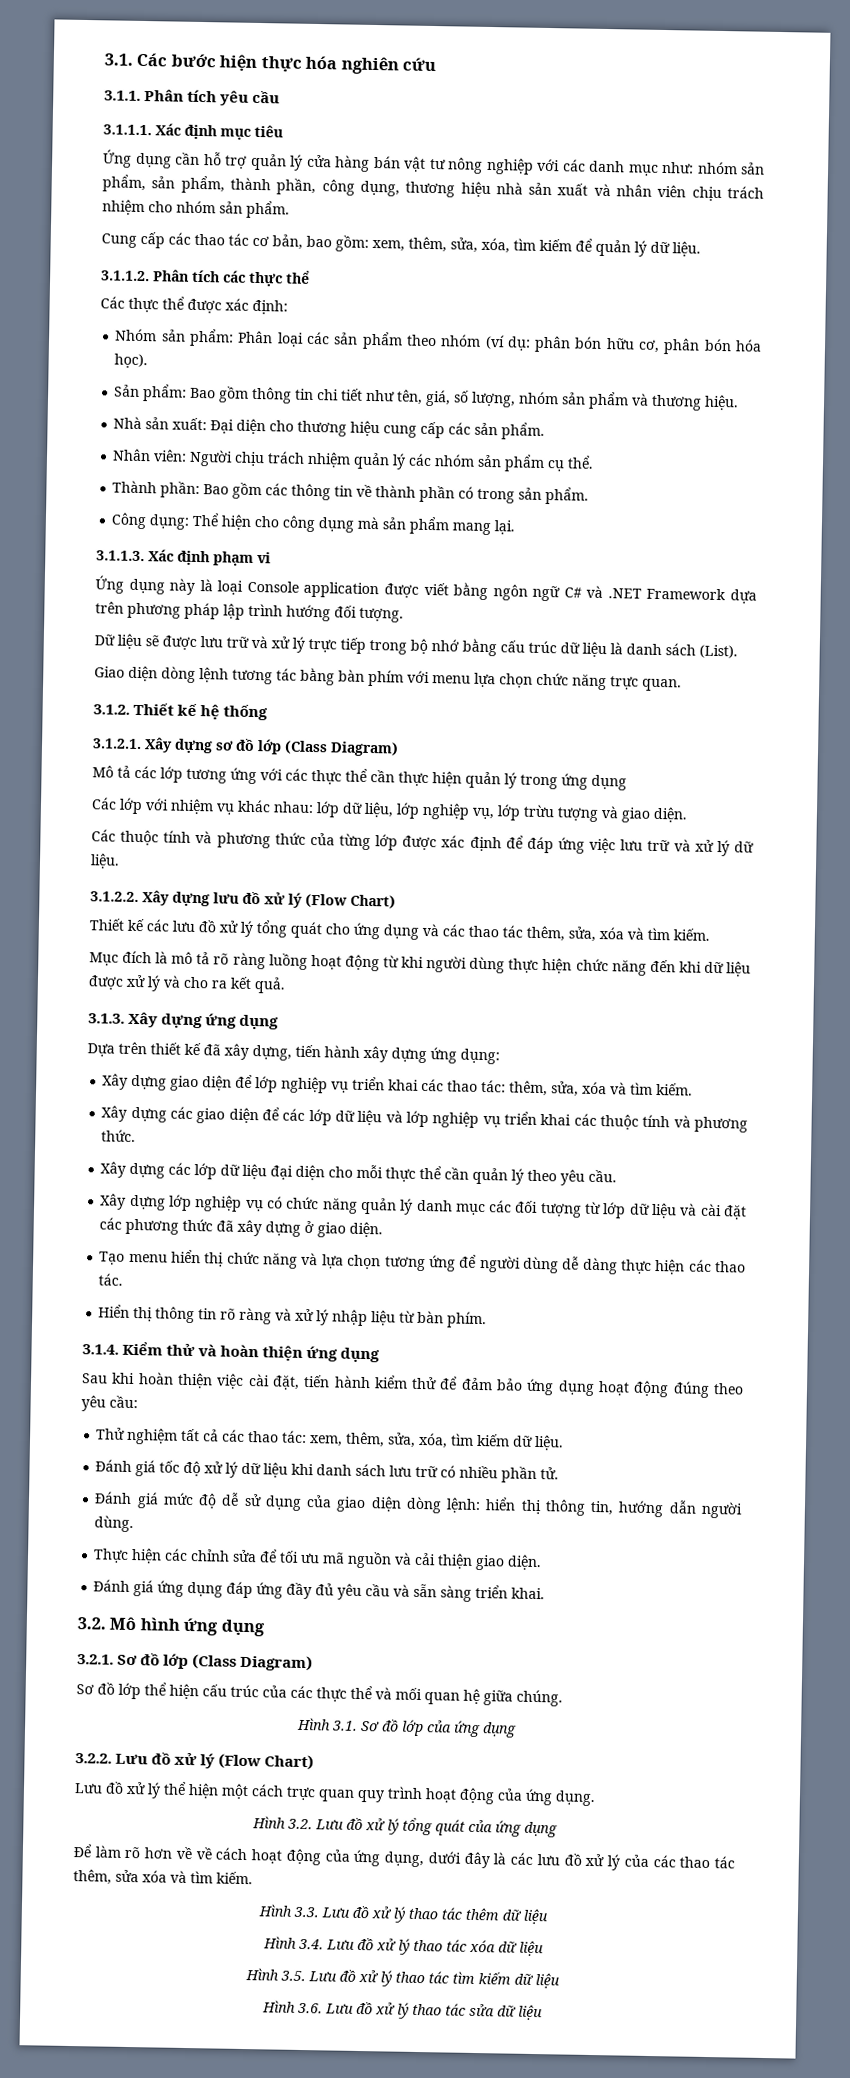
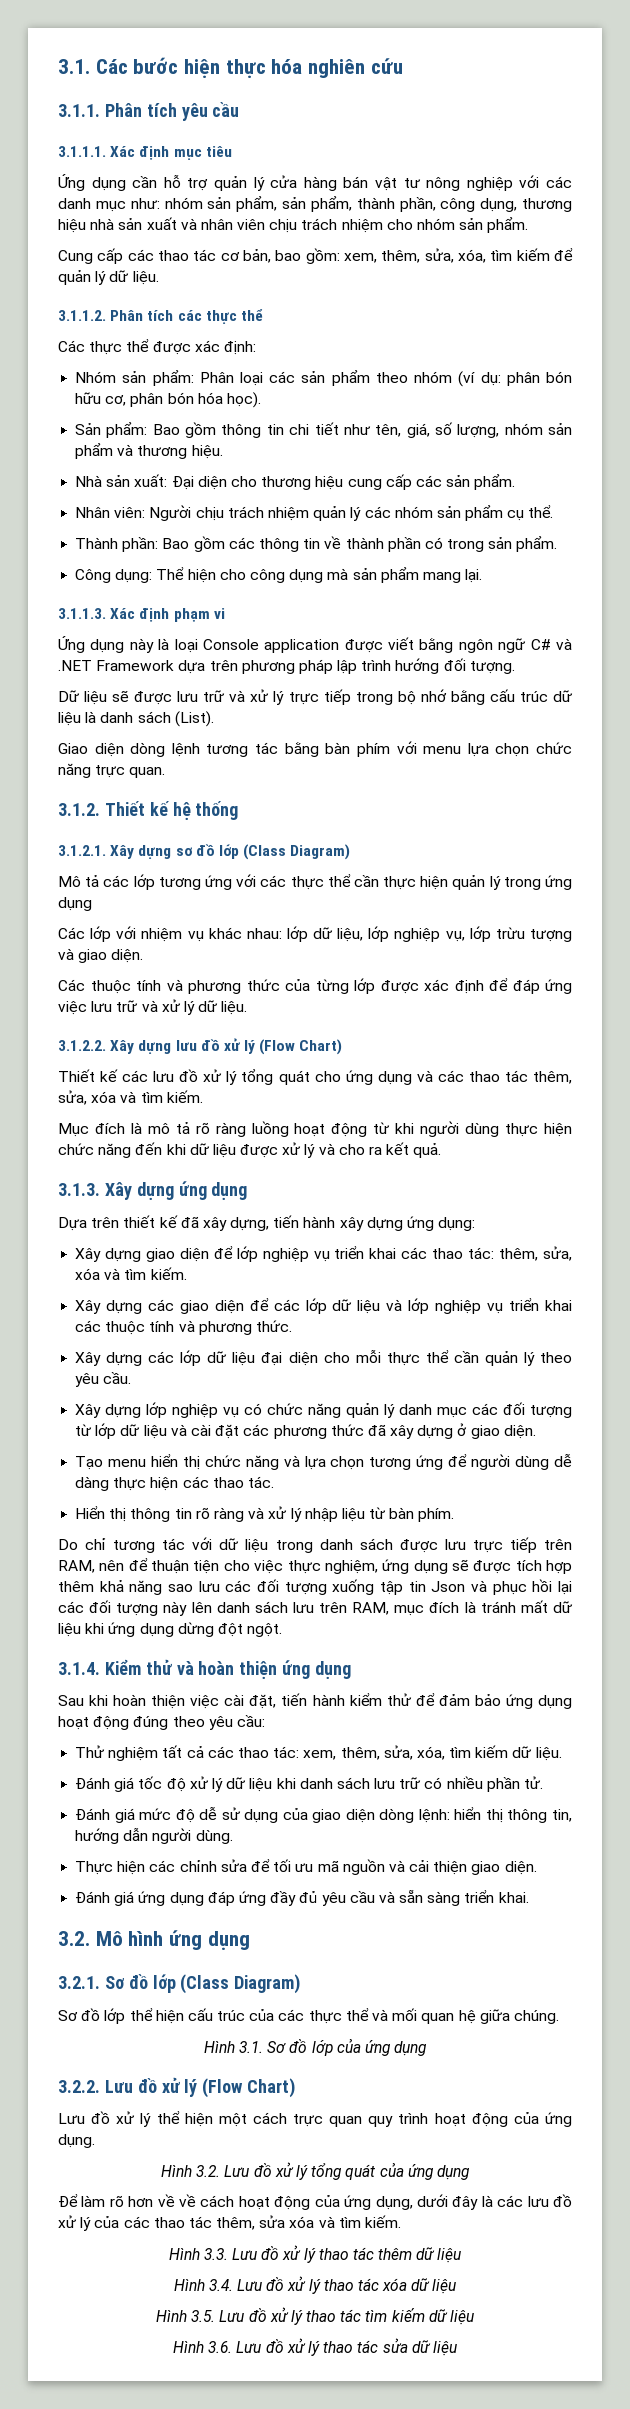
+ Do chỉ tương tác với dữ liệu trong danh sách được lưu trực tiếp trên RAM, nên để thuận tiện cho việc thực nghiệm, ứng dụng sẽ được tích hợp thêm khả năng sao lưu các đối tượng xuống tập tin Json và phục hồi lại các đối tượng này lên danh sách lưu trên RAM, mục đích là tránh mất dữ liệu khi ứng dụng dừng đột ngột.

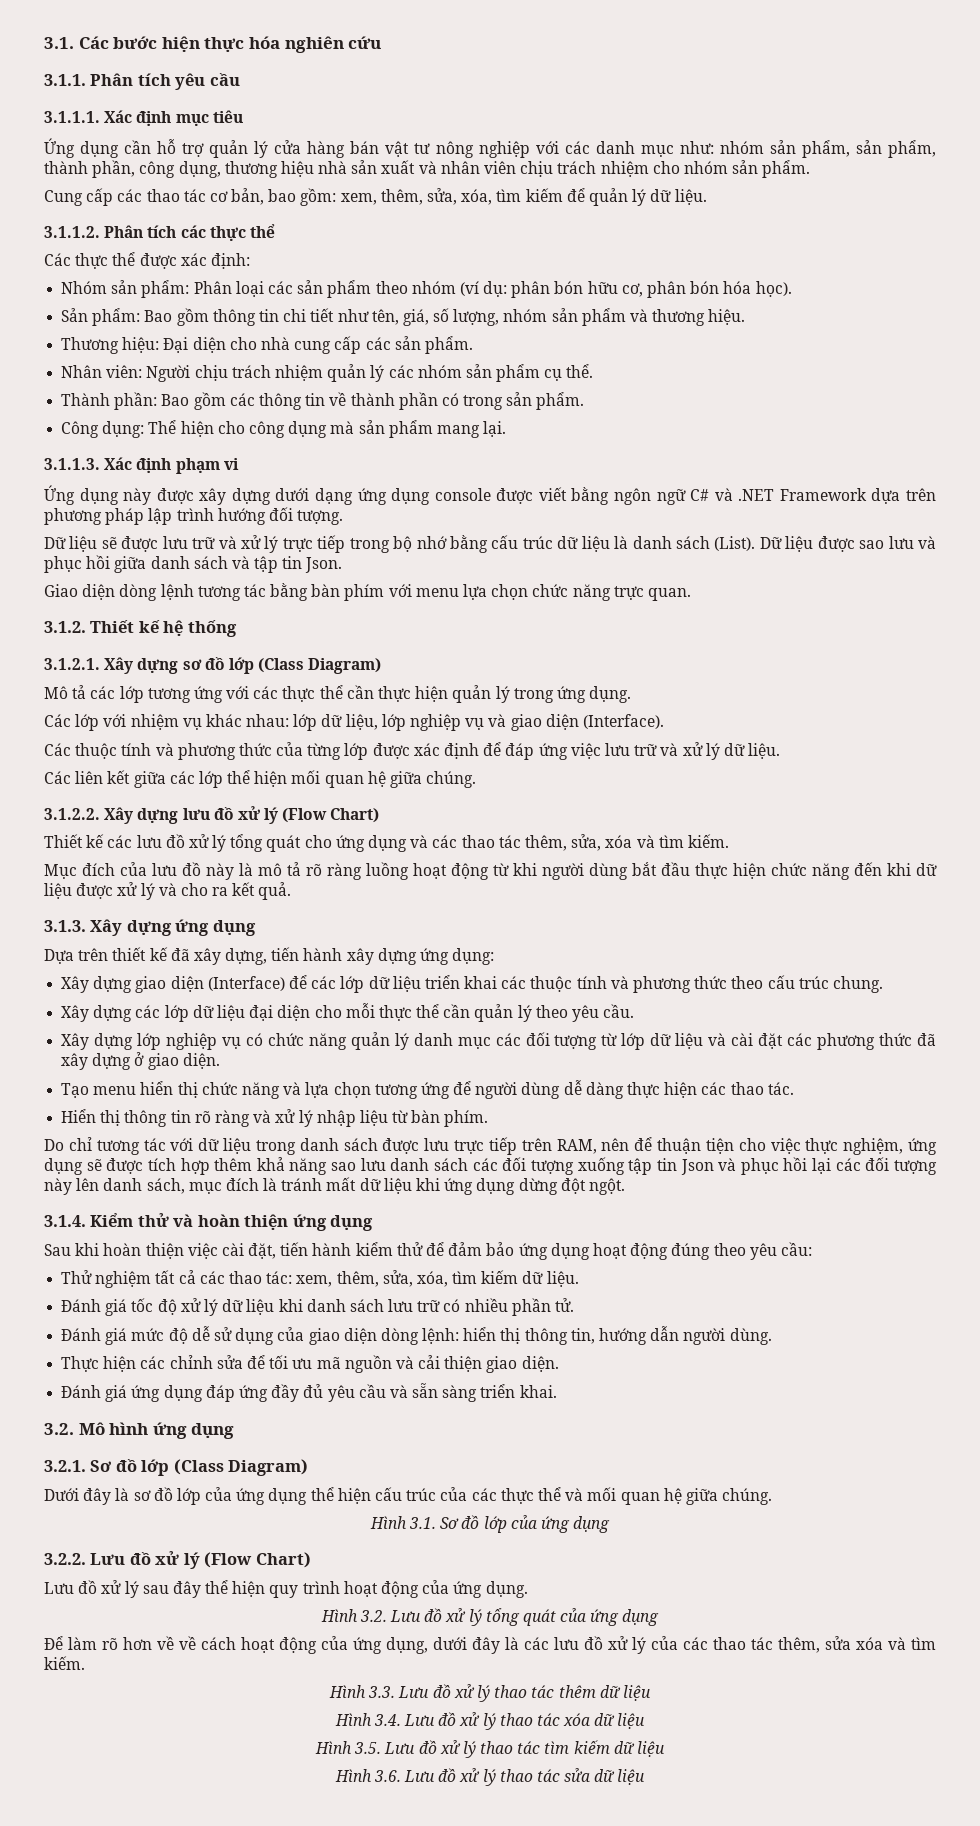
- Nhà sản xuất: Đại diện cho thương hiệu cung cấp các sản phẩm.
+ Thương hiệu: Đại diện cho nhà cung cấp các sản phẩm.
- Ứng dụng này là loại Console application được viết bằng ngôn ngữ C# và .NET Framework dựa trên phương pháp lập trình hướng đối tượng.
+ Ứng dụng này được xây dựng dưới dạng ứng dụng console được viết bằng ngôn ngữ C# và .NET Framework dựa trên phương pháp lập trình hướng đối tượng.
+ Dữ liệu được sao lưu và phục hồi giữa danh sách và tập tin Json.
- Mô tả các lớp tương ứng với các thực thể cần thực hiện quản lý trong ứng dụng
+ Mô tả các lớp tương ứng với các thực thể cần thực hiện quản lý trong ứng dụng.
- Các lớp với nhiệm vụ khác nhau: lớp dữ liệu, lớp nghiệp vụ, lớp trừu tượng và giao diện.
+ Các lớp với nhiệm vụ khác nhau: lớp dữ liệu, lớp nghiệp vụ và giao diện (Interface).
+ Các liên kết giữa các lớp thể hiện mối quan hệ giữa chúng.
- Mục đích là mô tả rõ ràng luồng hoạt động từ khi người dùng thực hiện chức năng đến khi dữ liệu được xử lý và cho ra kết quả.
+ Mục đích của lưu đồ này là mô tả rõ ràng luồng hoạt động từ khi người dùng bắt đầu thực hiện chức năng đến khi dữ liệu được xử lý và cho ra kết quả.
- Xây dựng giao diện để lớp nghiệp vụ triển khai các thao tác: thêm, sửa, xóa và tìm kiếm.
- Xây dựng các giao diện để các lớp dữ liệu và lớp nghiệp vụ triển khai các thuộc tính và phương thức.
+ Xây dựng giao diện (Interface) để các lớp dữ liệu triển khai các thuộc tính và phương thức theo cấu trúc chung.
- Do chỉ tương tác với dữ liệu trong danh sách được lưu trực tiếp trên RAM, nên để thuận tiện cho việc thực nghiệm, ứng dụng sẽ được tích hợp thêm khả năng sao lưu các đối tượng xuống tập tin Json và phục hồi lại các đối tượng này lên danh sách lưu trên RAM, mục đích là tránh mất dữ liệu khi ứng dụng dừng đột ngột.
+ Do chỉ tương tác với dữ liệu trong danh sách được lưu trực tiếp trên RAM, nên để thuận tiện cho việc thực nghiệm, ứng dụng sẽ được tích hợp thêm khả năng sao lưu danh sách các đối tượng xuống tập tin Json và phục hồi lại các đối tượng này lên danh sách, mục đích là tránh mất dữ liệu khi ứng dụng dừng đột ngột.
- Sơ đồ lớp thể hiện cấu trúc của các thực thể và mối quan hệ giữa chúng.
+ Dưới đây là sơ đồ lớp của ứng dụng thể hiện cấu trúc của các thực thể và mối quan hệ giữa chúng.
- Lưu đồ xử lý thể hiện một cách trực quan quy trình hoạt động của ứng dụng.
+ Lưu đồ xử lý sau đây thể hiện quy trình hoạt động của ứng dụng.

